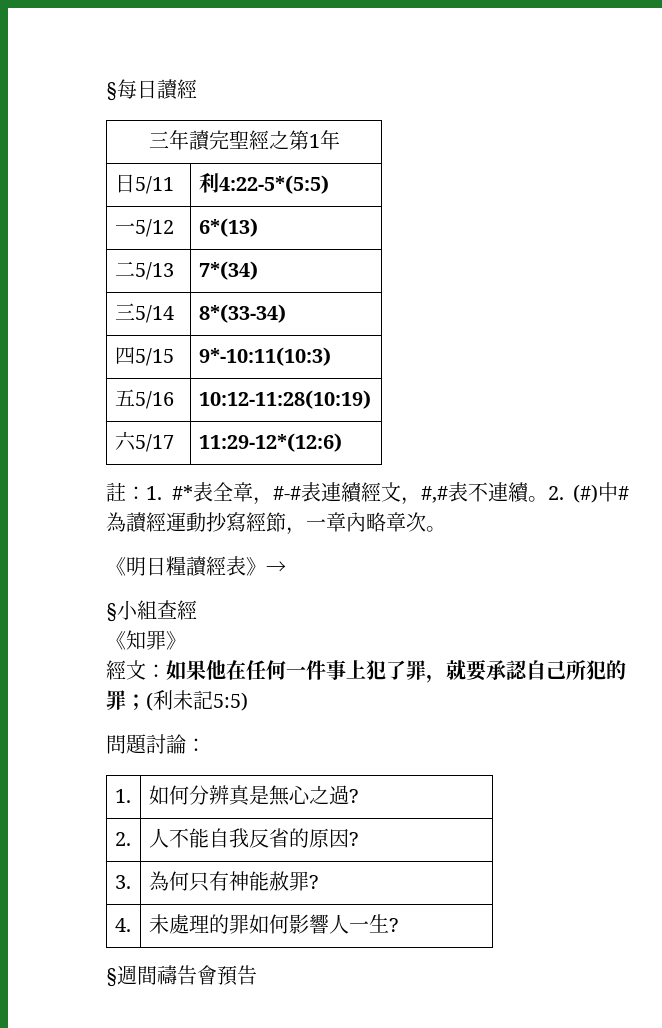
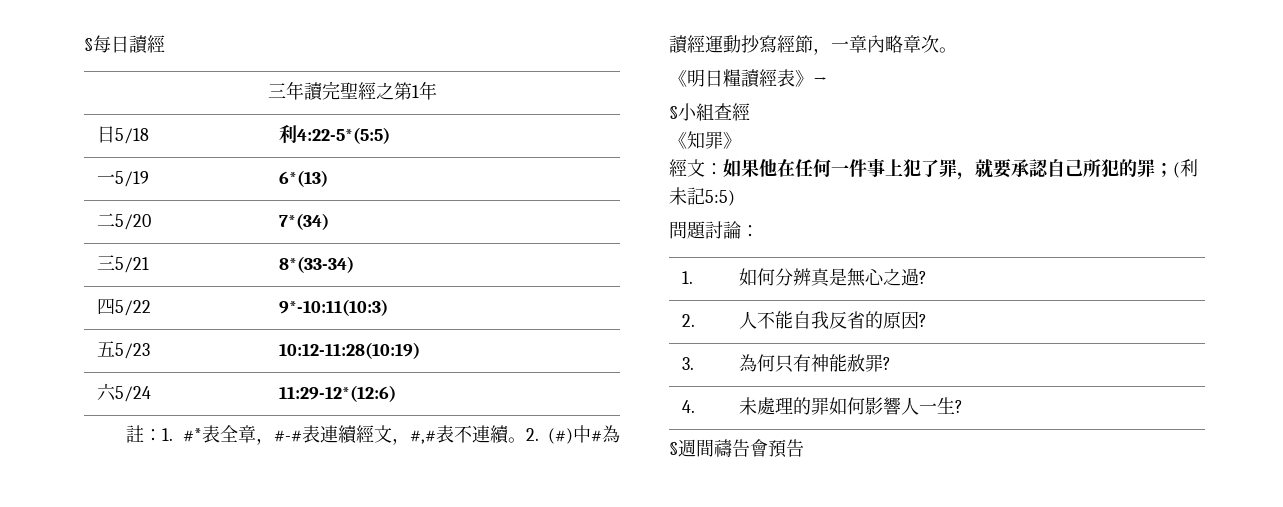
- 日5/11 | 利4:22-5*(5:5)
+ 日5/18 | 利4:22-5*(5:5)
- 一5/12 | 6*(13)
+ 一5/19 | 6*(13)
- 二5/13 | 7*(34)
+ 二5/20 | 7*(34)
- 三5/14 | 8*(33-34)
+ 三5/21 | 8*(33-34)
- 四5/15 | 9*-10:11(10:3)
+ 四5/22 | 9*-10:11(10:3)
- 五5/16 | 10:12-11:28(10:19)
+ 五5/23 | 10:12-11:28(10:19)
- 六5/17 | 11:29-12*(12:6)
+ 六5/24 | 11:29-12*(12:6)

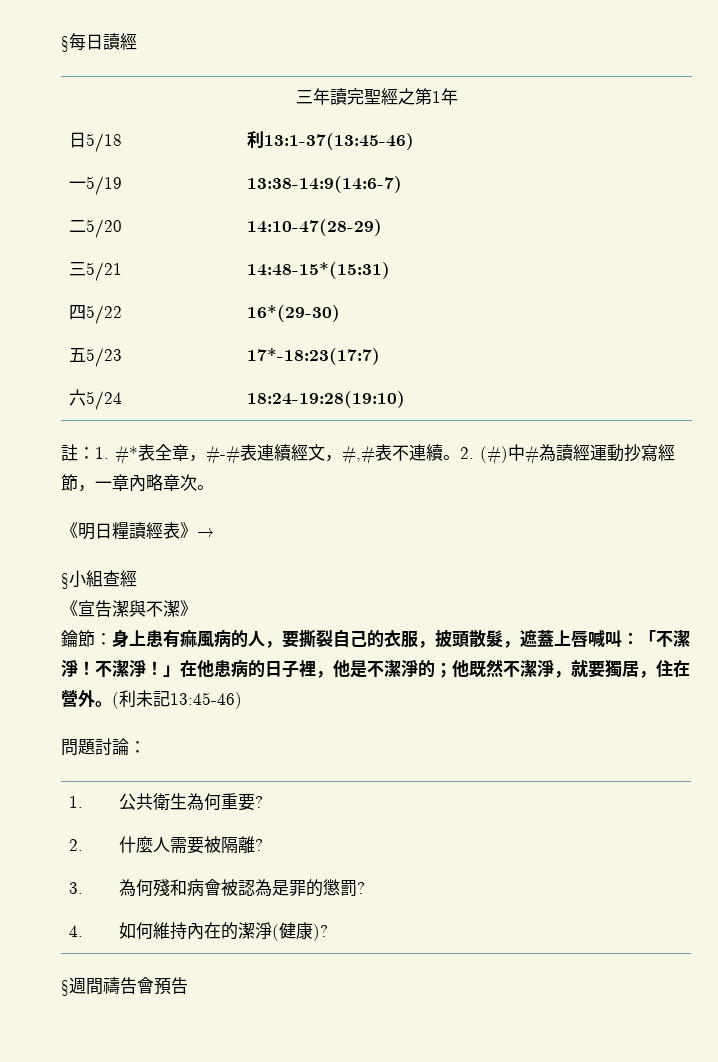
- 日5/18 | 利4:22-5*(5:5)
+ 日5/18 | 利13:1-37(13:45-46)
- 一5/19 | 6*(13)
+ 一5/19 | 13:38-14:9(14:6-7)
- 二5/20 | 7*(34)
+ 二5/20 | 14:10-47(28-29)
- 三5/21 | 8*(33-34)
+ 三5/21 | 14:48-15*(15:31)
- 四5/22 | 9*-10:11(10:3)
+ 四5/22 | 16*(29-30)
- 五5/23 | 10:12-11:28(10:19)
+ 五5/23 | 17*-18:23(17:7)
- 六5/24 | 11:29-12*(12:6)
+ 六5/24 | 18:24-19:28(19:10)
- 《知罪》
- 經文：如果他在任何一件事上犯了罪，就要承認自己所犯的罪；(利未記5:5)
+ 《宣告潔與不潔》
+ 鑰節：身上患有痲風病的人，要撕裂自己的衣服，披頭散髮，遮蓋上唇喊叫：「不潔淨！不潔淨！」在他患病的日子裡，他是不潔淨的；他既然不潔淨，就要獨居，住在營外。(利未記13:45-46)
- 1. | 如何分辨真是無心之過?
- 2. | 人不能自我反省的原因?
- 3. | 為何只有神能赦罪?
- 4. | 未處理的罪如何影響人一生?
+ 1. | 公共衛生為何重要?
+ 2. | 什麼人需要被隔離?
+ 3. | 為何殘和病會被認為是罪的懲罰?
+ 4. | 如何維持內在的潔淨(健康)?

